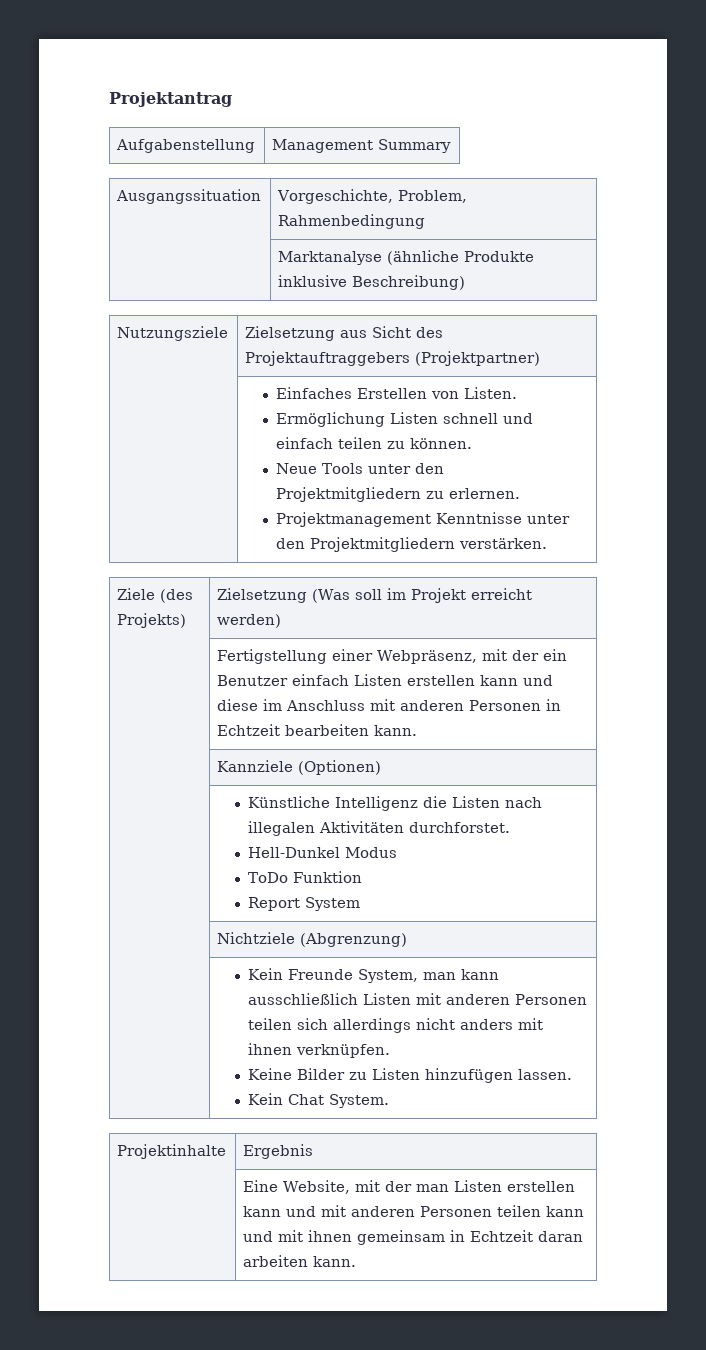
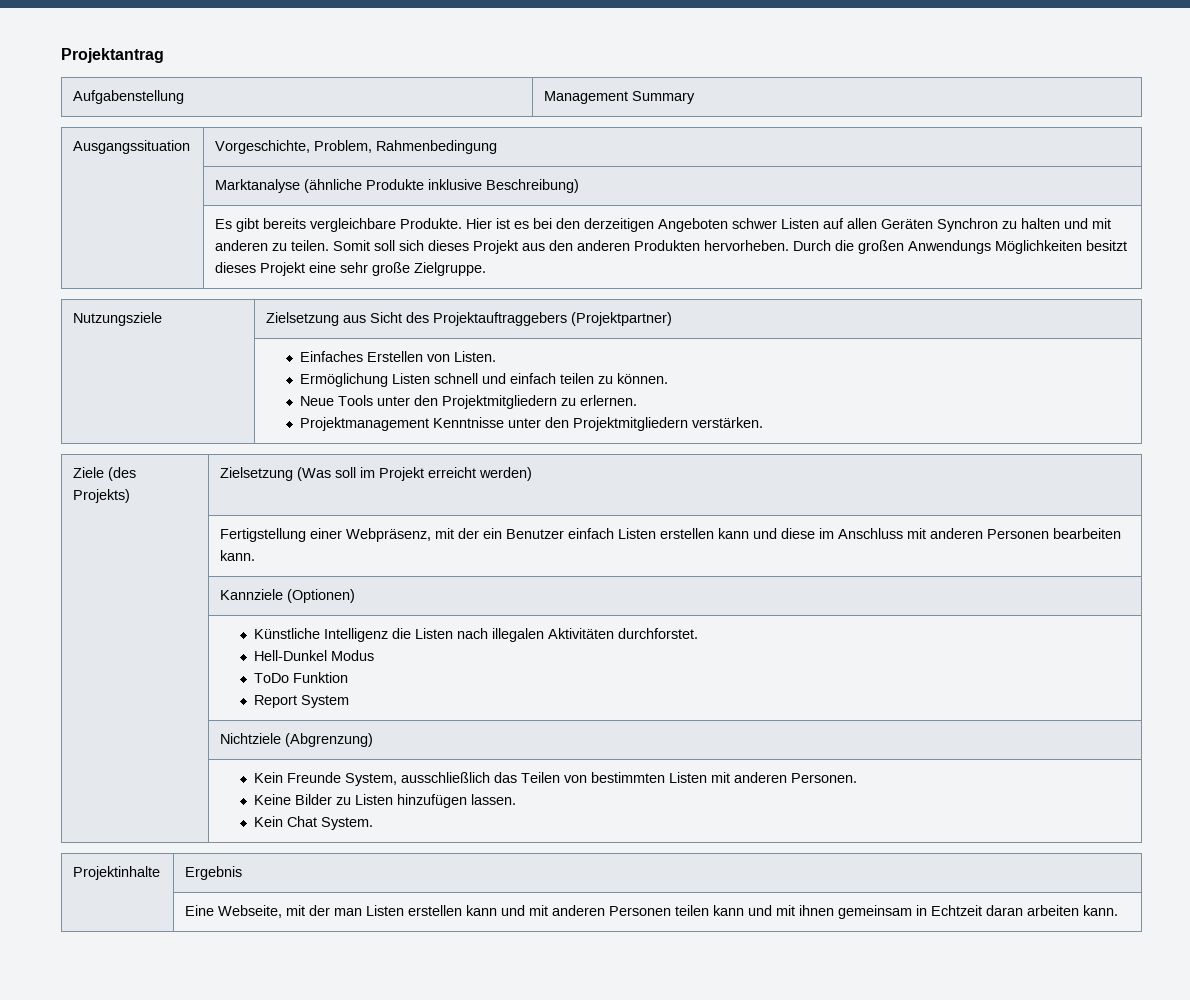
+ Es gibt bereits vergleichbare Produkte. Hier ist es bei den derzeitigen Angeboten schwer Listen auf allen Geräten Synchron zu halten und mit anderen zu teilen. Somit soll sich dieses Projekt aus den anderen Produkten hervorheben. Durch die großen Anwendungs Möglichkeiten besitzt dieses Projekt eine sehr große Zielgruppe.
- | Fertigstellung einer Webpräsenz, mit der ein Benutzer einfach Listen erstellen kann und diese im Anschluss mit anderen Personen in Echtzeit bearbeiten kann.
+ | Fertigstellung einer Webpräsenz, mit der ein Benutzer einfach Listen erstellen kann und diese im Anschluss mit anderen Personen bearbeiten kann.
- | Kein Freunde System, man kann ausschließlich Listen mit anderen Personen teilen sich allerdings nicht anders mit ihnen verknüpfen.
+ | Kein Freunde System, ausschließlich das Teilen von bestimmten Listen mit anderen Personen.
- | Eine Website, mit der man Listen erstellen kann und mit anderen Personen teilen kann und mit ihnen gemeinsam in Echtzeit daran arbeiten kann.
+ | Eine Webseite, mit der man Listen erstellen kann und mit anderen Personen teilen kann und mit ihnen gemeinsam in Echtzeit daran arbeiten kann.

